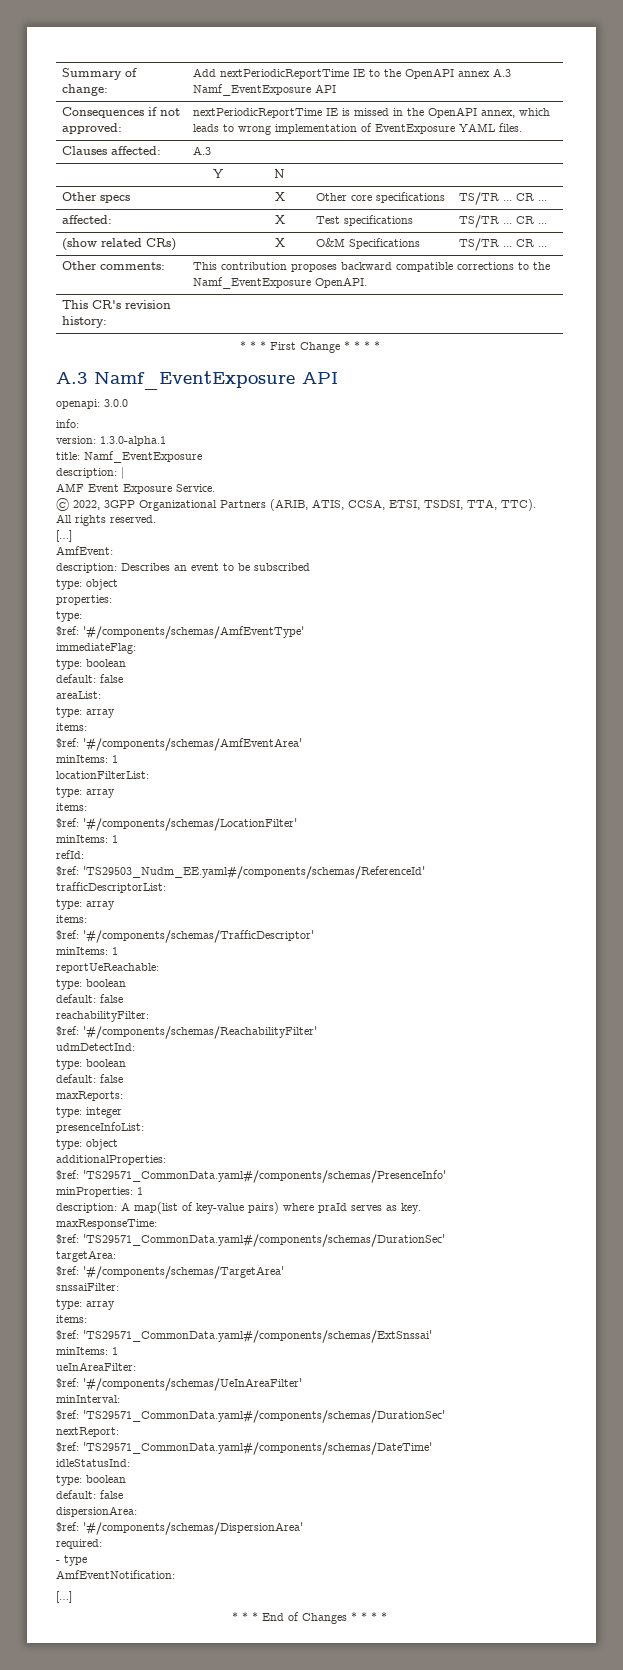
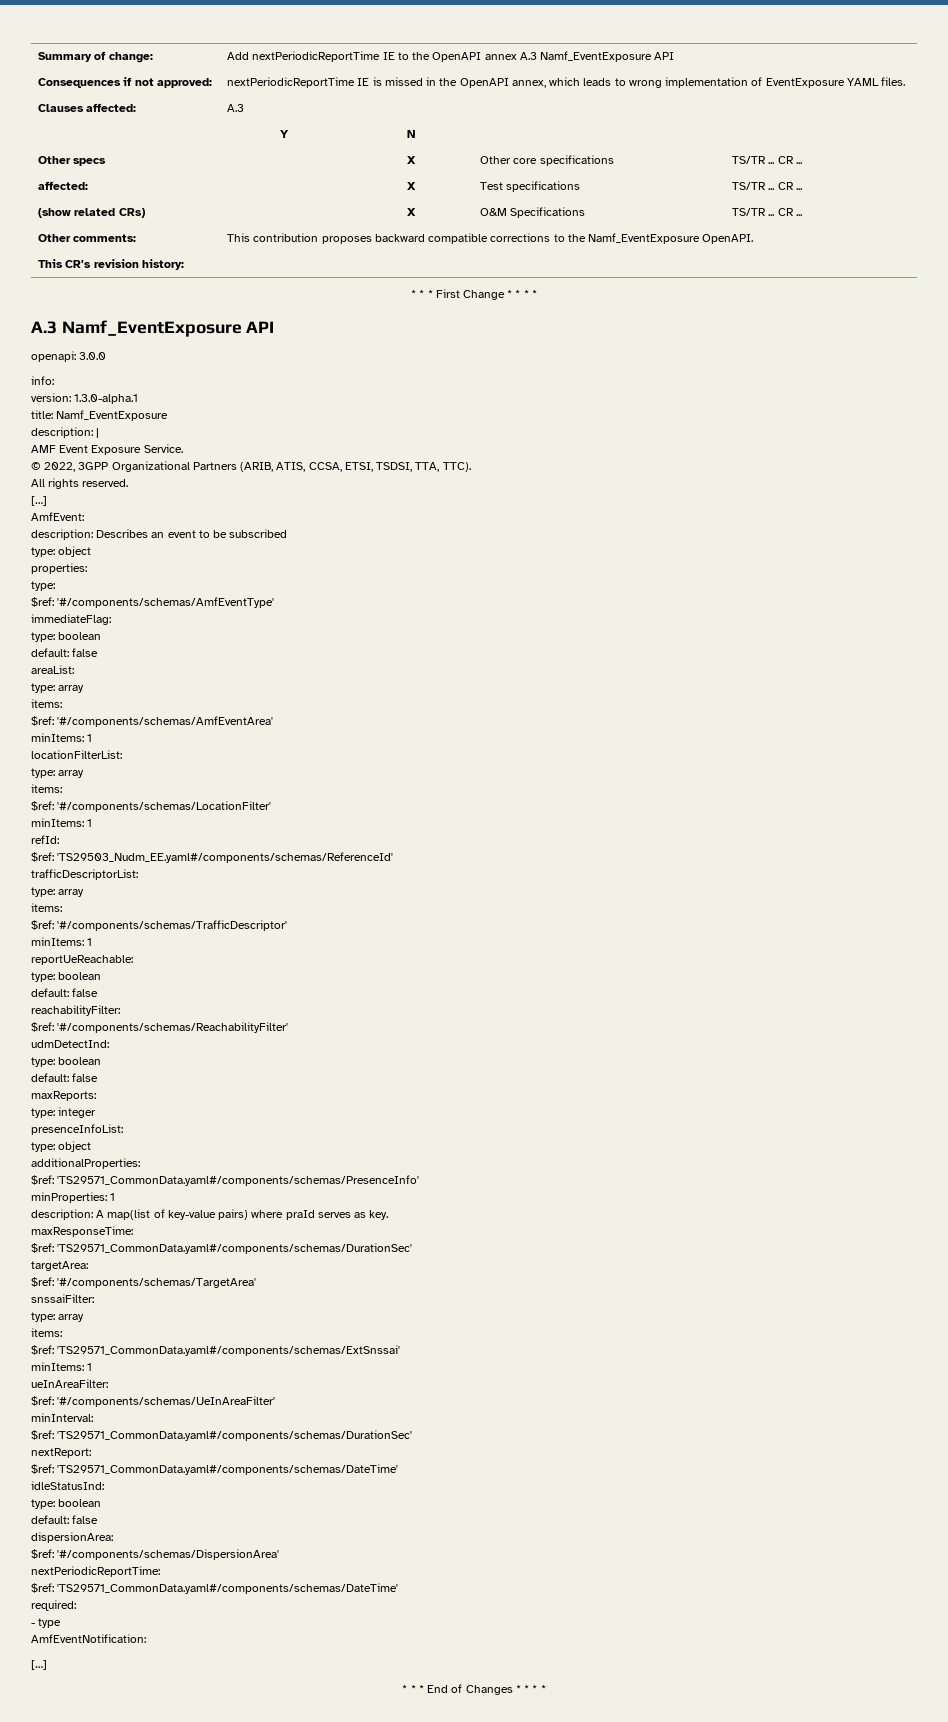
+ nextPeriodicReportTime:
+ $ref: 'TS29571_CommonData.yaml#/components/schemas/DateTime'

